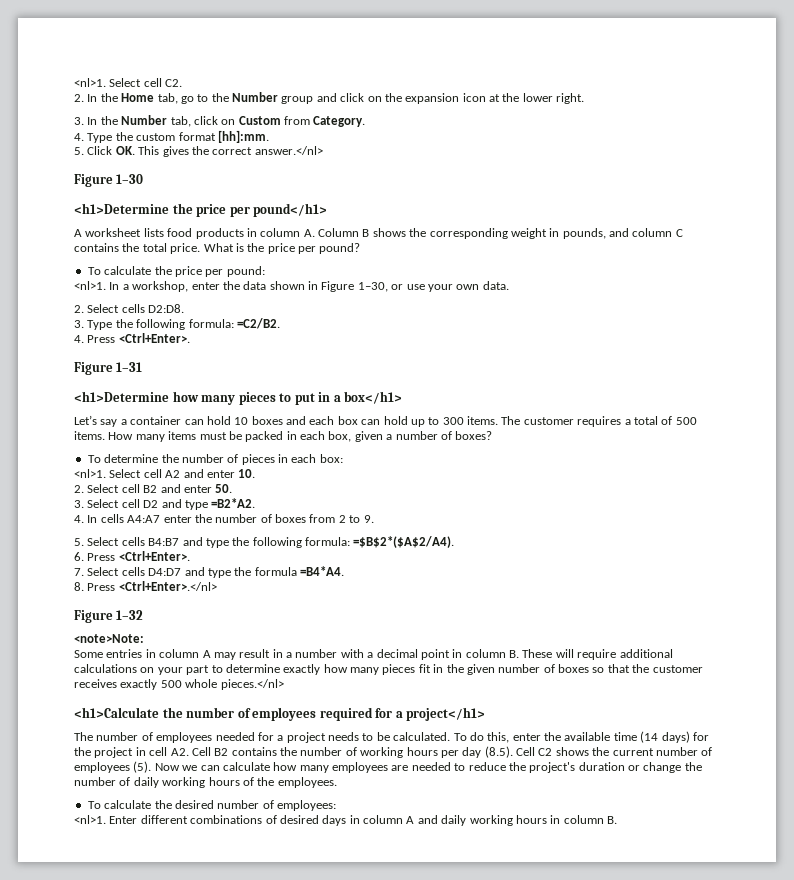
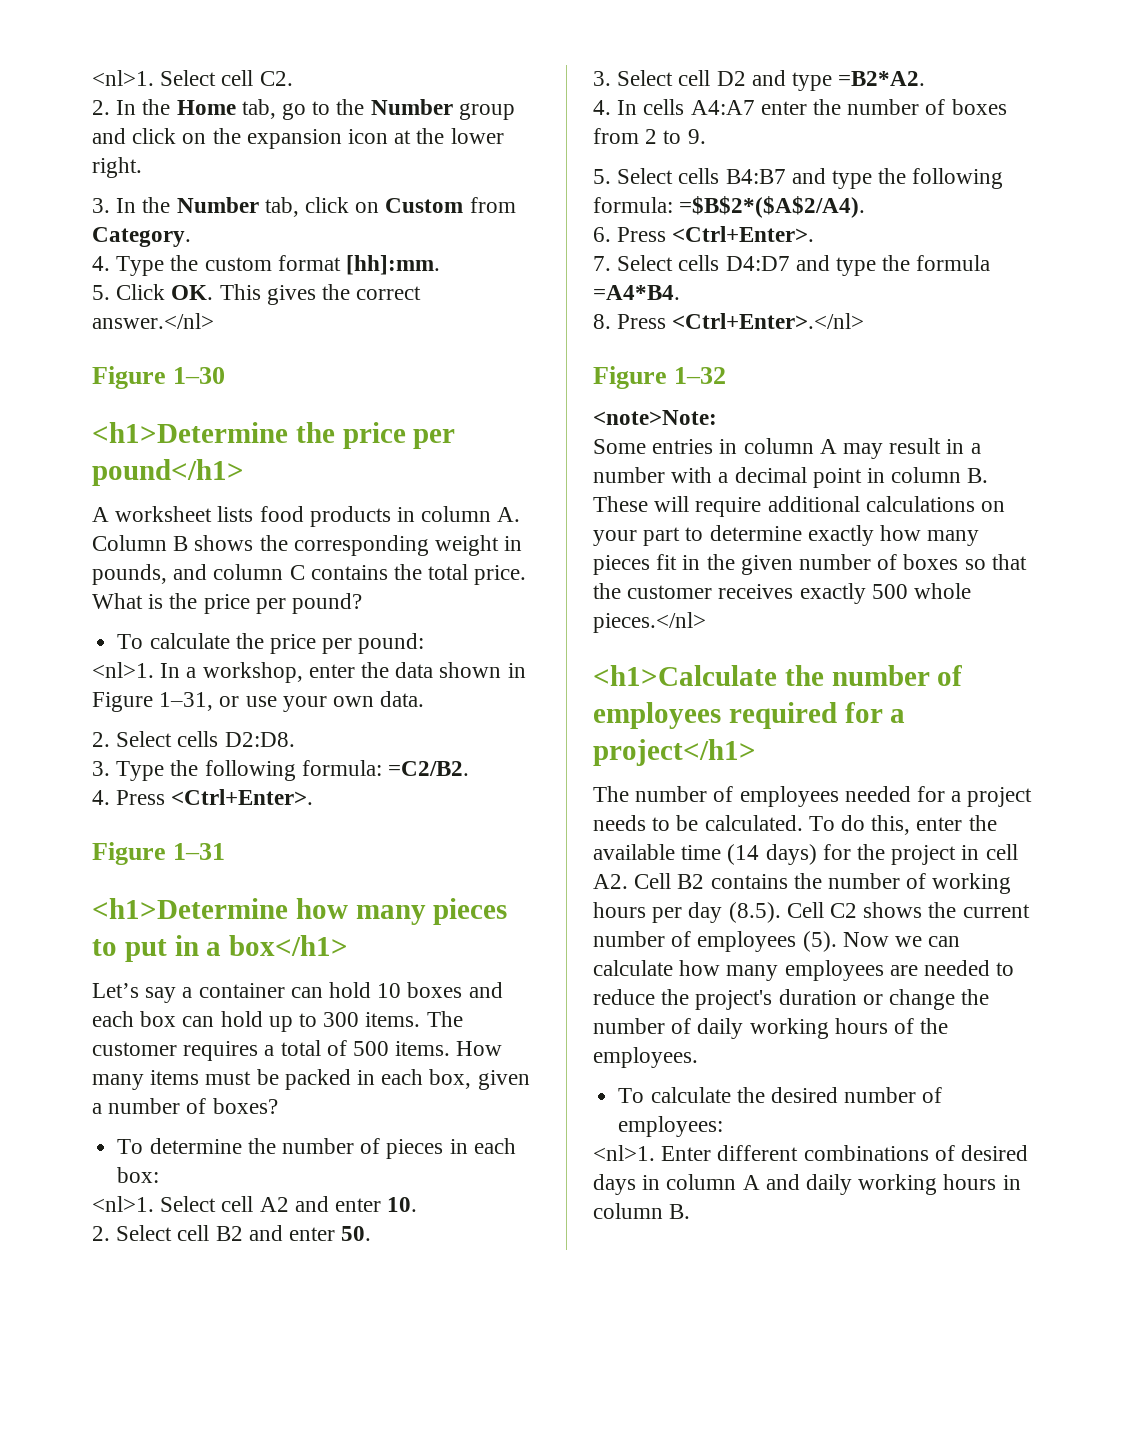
- In a workshop, enter the data shown in Figure 1–30, or use your own data.
+ In a workshop, enter the data shown in Figure 1–31, or use your own data.
- 7. Select cells D4:D7 and type the formula =B4*A4.
+ 7. Select cells D4:D7 and type the formula =A4*B4.

